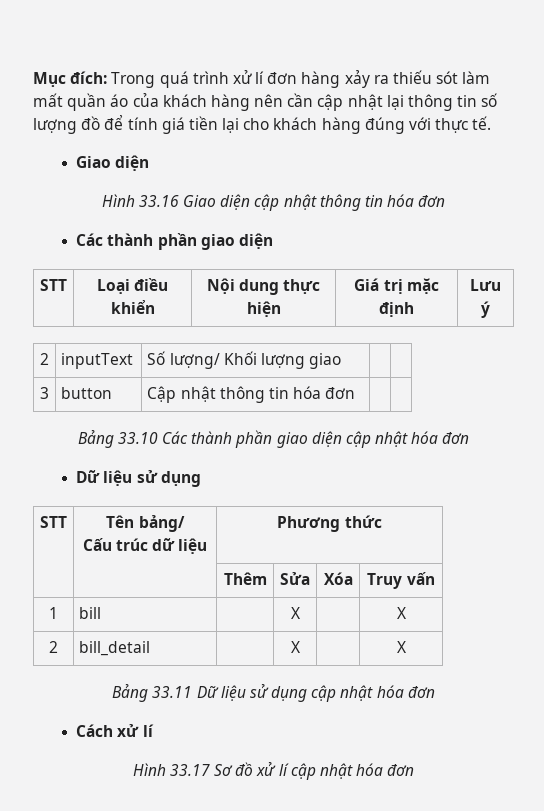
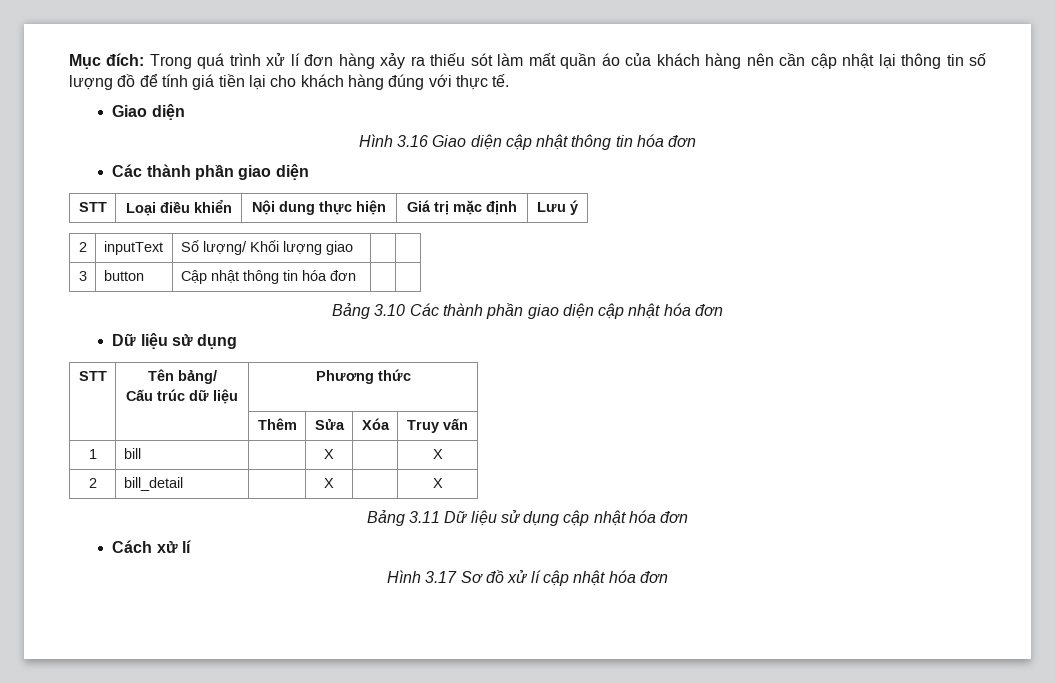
- Hình 33.16 Giao diện cập nhật thông tin hóa đơn
+ Hình 3.16 Giao diện cập nhật thông tin hóa đơn
- Bảng 33.10 Các thành phần giao diện cập nhật hóa đơn
+ Bảng 3.10 Các thành phần giao diện cập nhật hóa đơn
- Bảng 33.11 Dữ liệu sử dụng cập nhật hóa đơn
+ Bảng 3.11 Dữ liệu sử dụng cập nhật hóa đơn
- Hình 33.17 Sơ đồ xử lí cập nhật hóa đơn
+ Hình 3.17 Sơ đồ xử lí cập nhật hóa đơn

